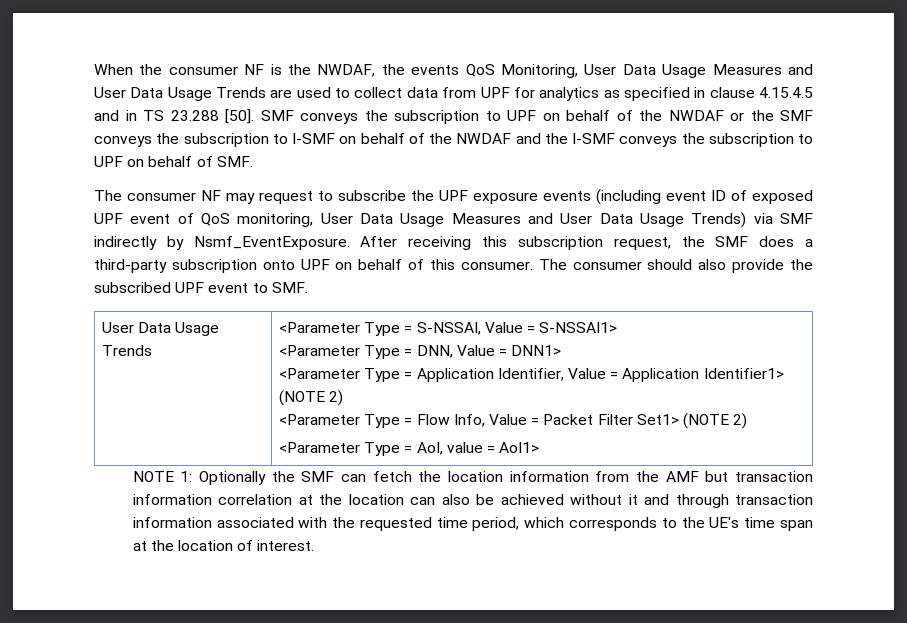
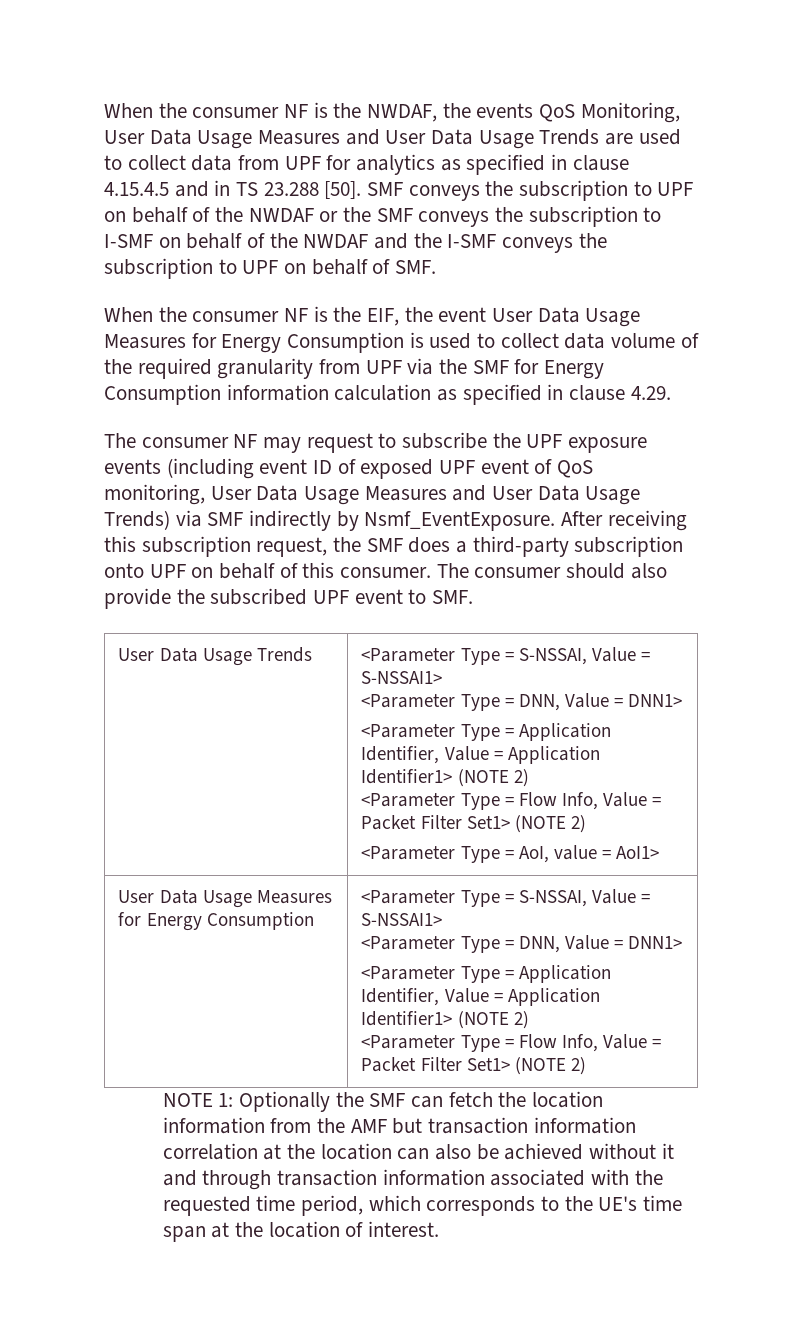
+ When the consumer NF is the EIF, the event User Data Usage Measures for Energy Consumption is used to collect data volume of the required granularity from UPF via the SMF for Energy Consumption information calculation as specified in clause 4.29.
+ User Data Usage Measures for Energy Consumption | <Parameter Type = S-NSSAI, Value = S-NSSAI1>
+ <Parameter Type = DNN, Value = DNN1>
+ <Parameter Type = Application Identifier, Value = Application Identifier1> (NOTE 2)
+ <Parameter Type = Flow Info, Value = Packet Filter Set1> (NOTE 2)

